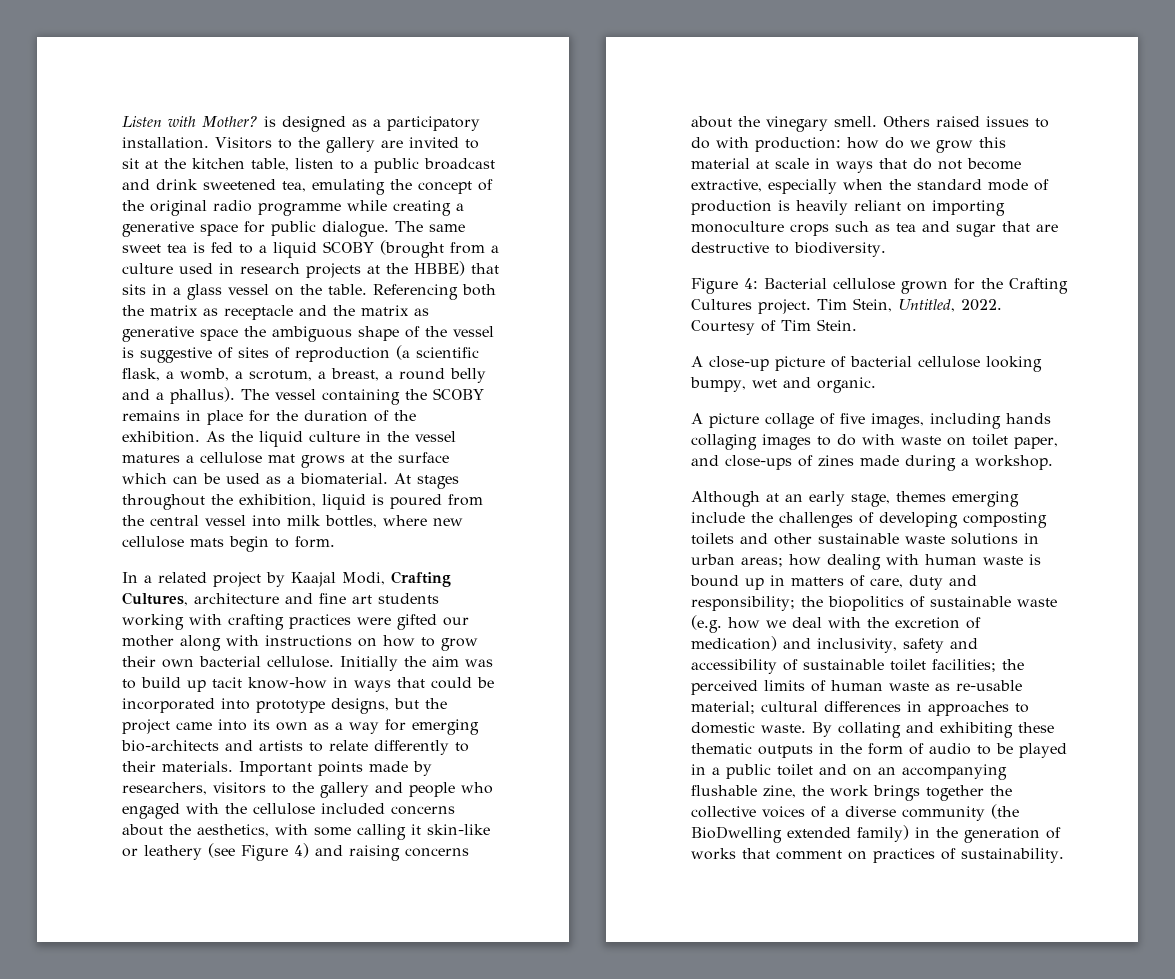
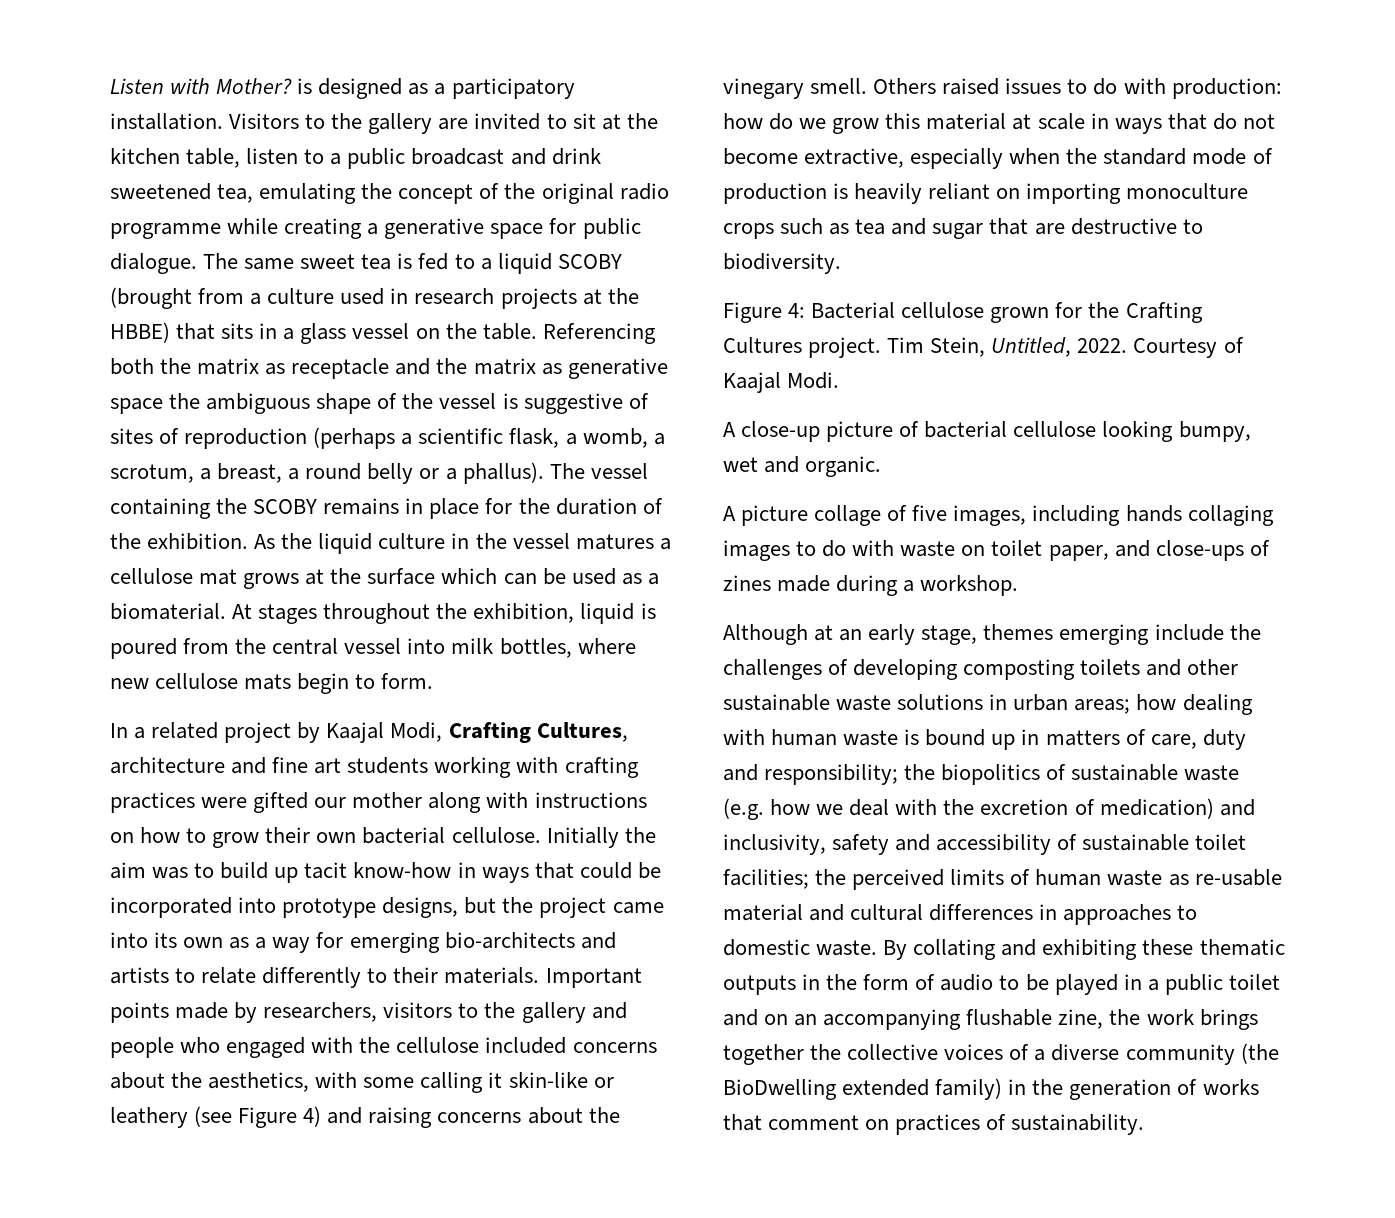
- Referencing both the matrix as receptacle and the matrix as generative space the ambiguous shape of the vessel is suggestive of sites of reproduction (a scientific flask, a womb, a scrotum, a breast, a round belly and a phallus).
+ Referencing both the matrix as receptacle and the matrix as generative space the ambiguous shape of the vessel is suggestive of sites of reproduction (perhaps a scientific flask, a womb, a scrotum, a breast, a round belly or a phallus).
- Courtesy of Tim Stein.
+ Courtesy of Kaajal Modi.
- the perceived limits of human waste as re-usable material; cultural differences in approaches to domestic waste.
+ the perceived limits of human waste as re-usable material and cultural differences in approaches to domestic waste.

